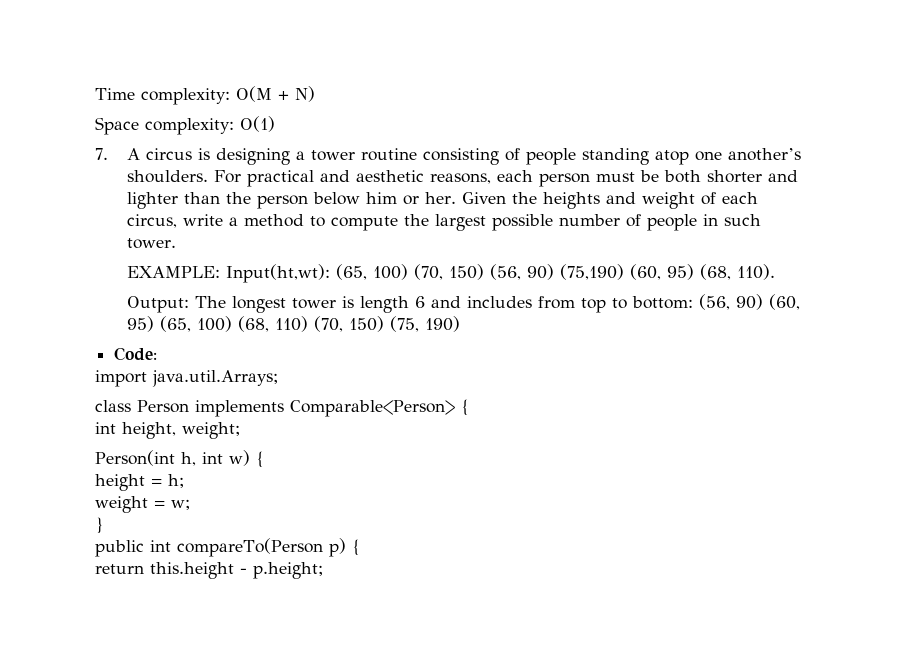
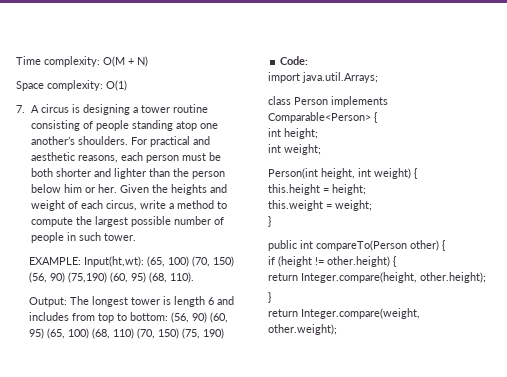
- int height, weight;
+ int height;
+ int weight;
- Person(int h, int w) {
- height = h;
- weight = w;
+ Person(int height, int weight) {
+ this.height = height;
+ this.weight = weight;
  }
- public int compareTo(Person p) {
- return this.height - p.height;
+ public int compareTo(Person other) {
+ if (height != other.height) {
+ return Integer.compare(height, other.height);
+ }
+ return Integer.compare(weight, other.weight);

